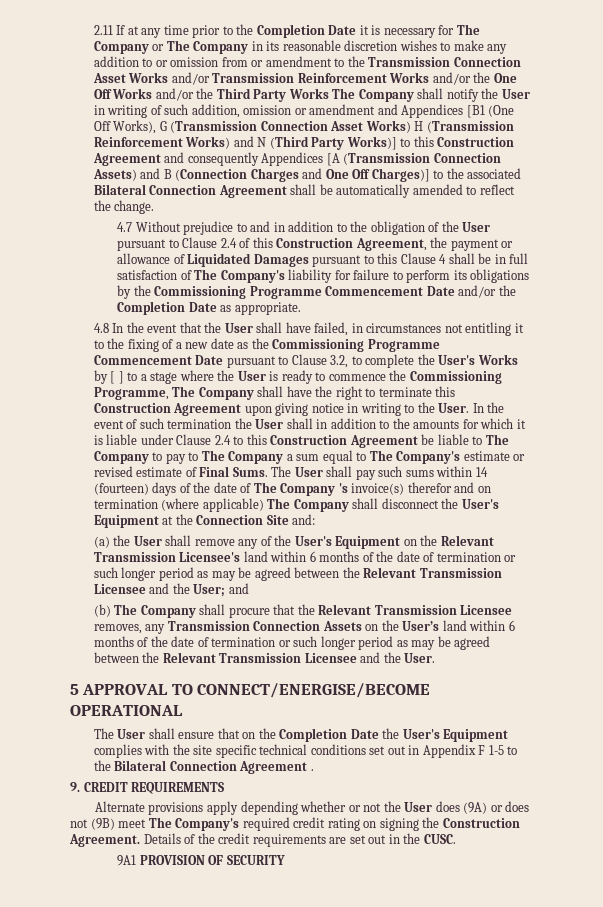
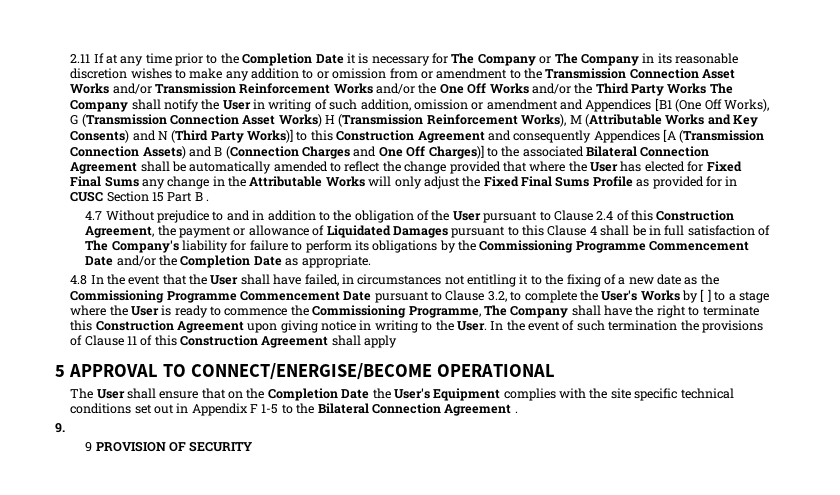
- 2.11 If at any time prior to the Completion Date it is necessary for The Company or The Company in its reasonable discretion wishes to make any addition to or omission from or amendment to the Transmission Connection Asset Works and/or Transmission Reinforcement Works and/or the One Off Works and/or the Third Party Works The Company shall notify the User in writing of such addition, omission or amendment and Appendices [B1 (One Off Works), G (Transmission Connection Asset Works) H (Transmission Reinforcement Works) and N (Third Party Works)] to this Construction Agreement and consequently Appendices [A (Transmission Connection Assets) and B (Connection Charges and One Off Charges)] to the associated Bilateral Connection Agreement shall be automatically amended to reflect the change.
+ 2.11 If at any time prior to the Completion Date it is necessary for The Company or The Company in its reasonable discretion wishes to make any addition to or omission from or amendment to the Transmission Connection Asset Works and/or Transmission Reinforcement Works and/or the One Off Works and/or the Third Party Works The Company shall notify the User in writing of such addition, omission or amendment and Appendices [B1 (One Off Works), G (Transmission Connection Asset Works) H (Transmission Reinforcement Works), M (Attributable Works and Key Consents) and N (Third Party Works)] to this Construction Agreement and consequently Appendices [A (Transmission Connection Assets) and B (Connection Charges and One Off Charges)] to the associated Bilateral Connection Agreement shall be automatically amended to reflect the change provided that where the User has elected for Fixed Final Sums any change in the Attributable Works will only adjust the Fixed Final Sums Profile as provided for in CUSC Section 15 Part B .
- In the event of such termination the User shall in addition to the amounts for which it is liable under Clause 2.4 to this Construction Agreement be liable to The Company to pay to The Company a sum equal to The Company's estimate or revised estimate of Final Sums. The User shall pay such sums within 14 (fourteen) days of the date of The Company 's invoice(s) therefor and on termination (where applicable) The Company shall disconnect the User's Equipment at the Connection Site and:
- (a) the User shall remove any of the User's Equipment on the Relevant Transmission Licensee's land within 6 months of the date of termination or such longer period as may be agreed between the Relevant Transmission Licensee and the User; and
- (b) The Company shall procure that the Relevant Transmission Licensee removes, any Transmission Connection Assets on the User’s land within 6 months of the date of termination or such longer period as may be agreed between the Relevant Transmission Licensee and the User.
+ In the event of such termination the provisions of Clause 11 of this Construction Agreement shall apply
- 9. CREDIT REQUIREMENTS
- Alternate provisions apply depending whether or not the User does (9A) or does not (9B) meet The Company's required credit rating on signing the Construction Agreement. Details of the credit requirements are set out in the CUSC.
- 9A1 PROVISION OF SECURITY
+ 9.
+ 9 PROVISION OF SECURITY

